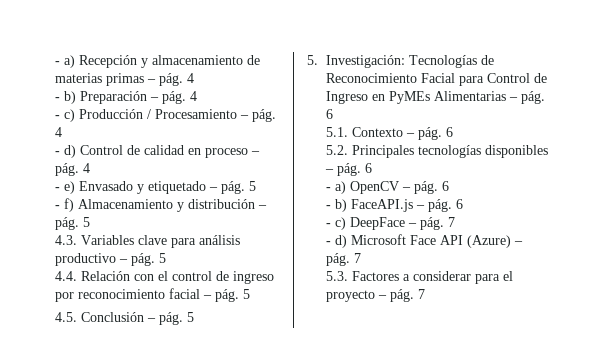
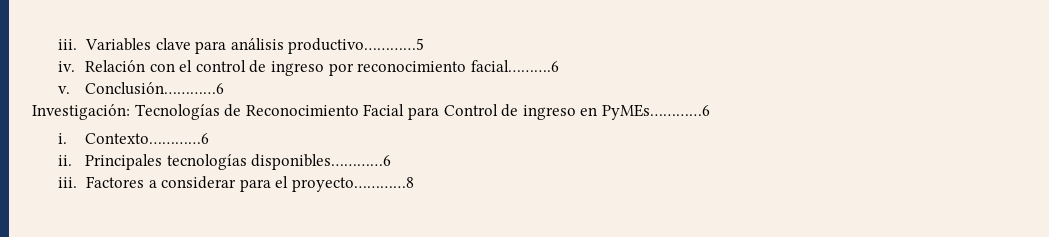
- - a) Recepción y almacenamiento de materias primas – pág. 4
- - b) Preparación – pág. 4
- - c) Producción / Procesamiento – pág. 4
- - d) Control de calidad en proceso – pág. 4
- - e) Envasado y etiquetado – pág. 5
- - f) Almacenamiento y distribución – pág. 5
- 4.3. Variables clave para análisis productivo – pág. 5
- 4.4. Relación con el control de ingreso por reconocimiento facial – pág. 5
- 4.5. Conclusión – pág. 5
- 5. Investigación: Tecnologías de Reconocimiento Facial para Control de Ingreso en PyMEs Alimentarias – pág. 6
- 5.1. Contexto – pág. 6
- 5.2. Principales tecnologías disponibles – pág. 6
- - a) OpenCV – pág. 6
- - b) FaceAPI.js – pág. 6
- - c) DeepFace – pág. 7
- - d) Microsoft Face API (Azure) – pág. 7
- 5.3. Factores a considerar para el proyecto – pág. 7
+ iii. Variables clave para análisis productivo…………5
+ iv. Relación con el control de ingreso por reconocimiento facial……….6
+ v. Conclusión…………6
+ Investigación: Tecnologías de Reconocimiento Facial para Control de ingreso en PyMEs…………6
+ i. Contexto…………6
+ ii. Principales tecnologías disponibles…………6
+ iii. Factores a considerar para el proyecto…………8

